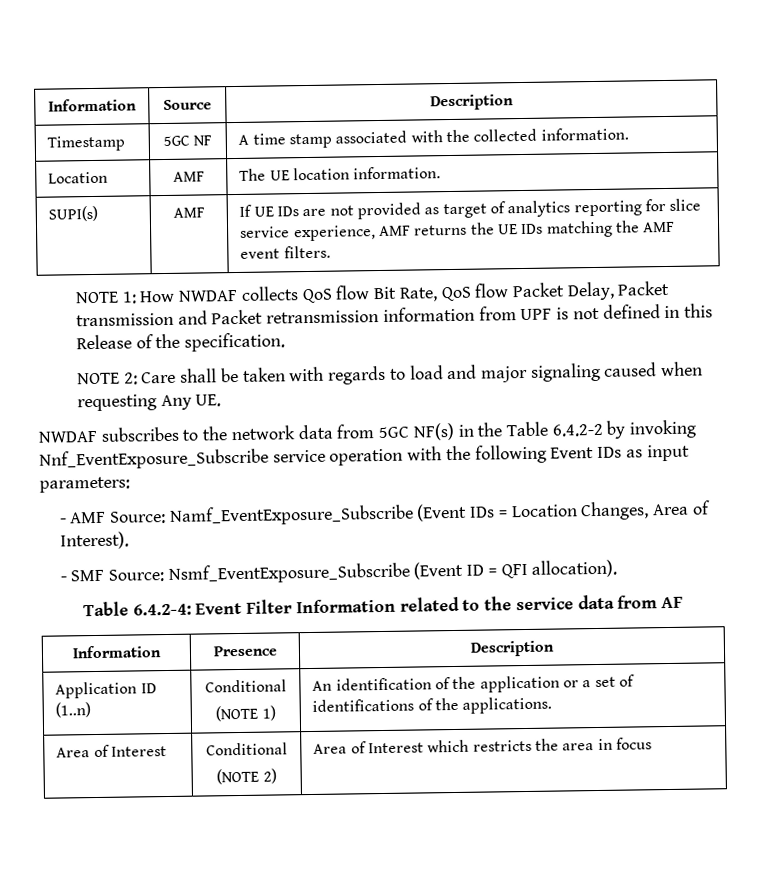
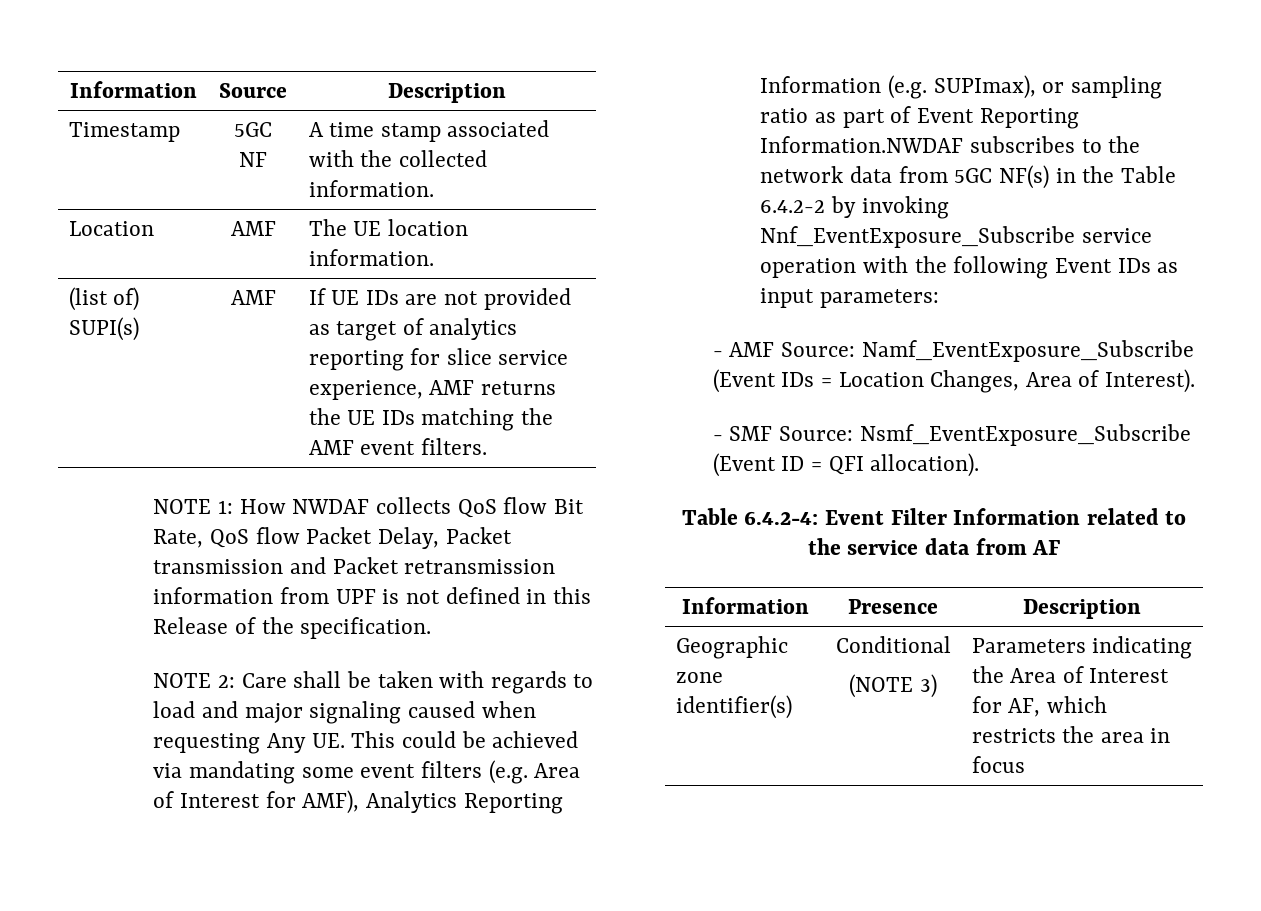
- SUPI(s) | AMF | If UE IDs are not provided as target of analytics reporting for slice service experience, AMF returns the UE IDs matching the AMF event filters.
+ (list of) SUPI(s) | AMF | If UE IDs are not provided as target of analytics reporting for slice service experience, AMF returns the UE IDs matching the AMF event filters.
- NOTE 2: Care shall be taken with regards to load and major signaling caused when requesting Any UE.
- NWDAF subscribes to the network data from 5GC NF(s) in the Table 6.4.2-2 by invoking Nnf_EventExposure_Subscribe service operation with the following Event IDs as input parameters:
+ NOTE 2: Care shall be taken with regards to load and major signaling caused when requesting Any UE. This could be achieved via mandating some event filters (e.g. Area of Interest for AMF), Analytics Reporting Information (e.g. SUPImax), or sampling ratio as part of Event Reporting Information.NWDAF subscribes to the network data from 5GC NF(s) in the Table 6.4.2-2 by invoking Nnf_EventExposure_Subscribe service operation with the following Event IDs as input parameters:
- Application ID (1..n) | Conditional
- (NOTE 1) | An identification of the application or a set of identifications of the applications.
- Area of Interest | Conditional
- (NOTE 2) | Area of Interest which restricts the area in focus
+ Geographic zone identifier(s) | Conditional
+ (NOTE 3) | Parameters indicating the Area of Interest for AF, which restricts the area in focus

